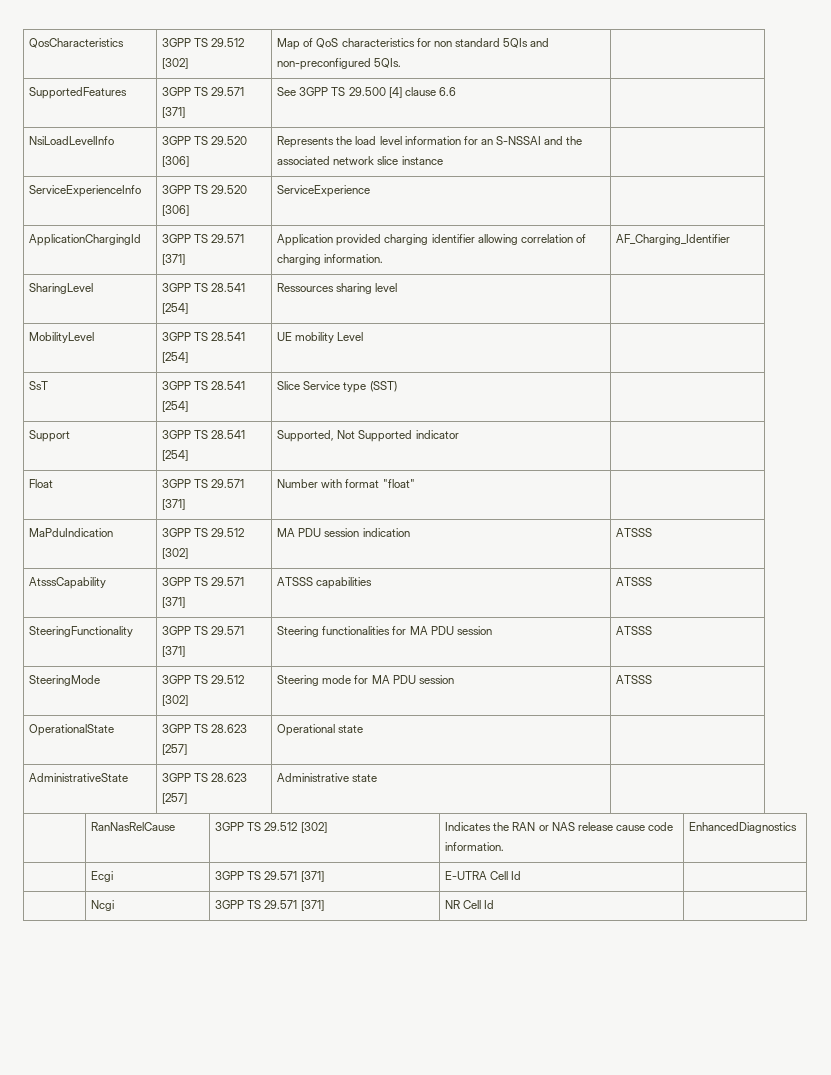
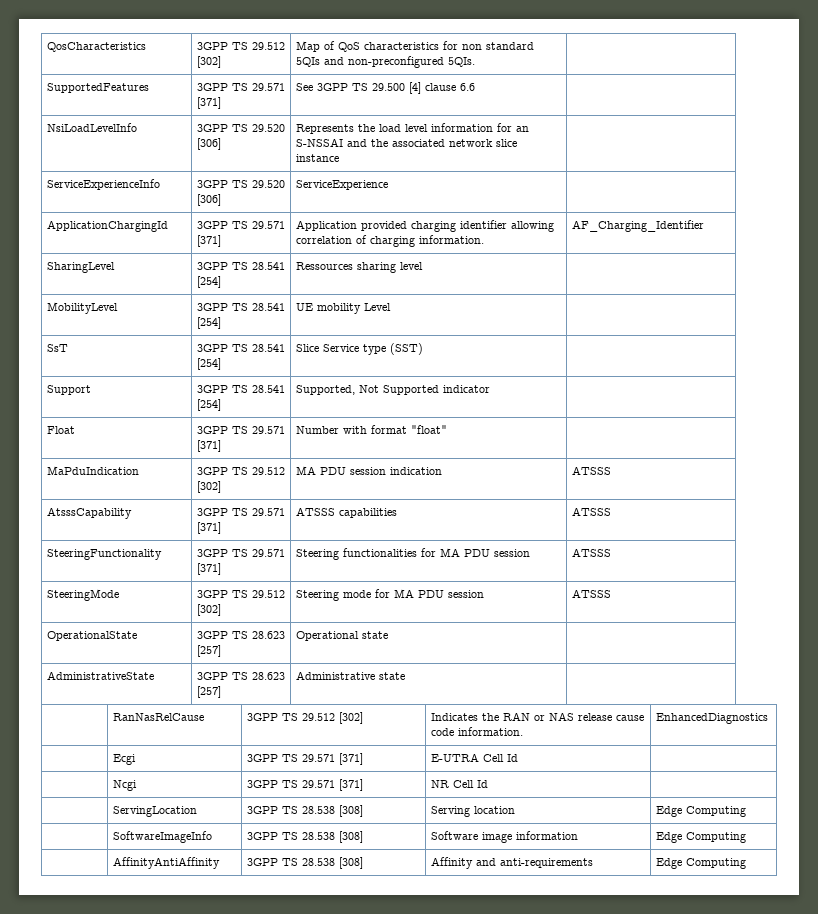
+ | ServingLocation | 3GPP TS 28.538 [308] | Serving location | Edge Computing
+ | SoftwareImageInfo | 3GPP TS 28.538 [308] | Software image information | Edge Computing
+ | AffinityAntiAffinity | 3GPP TS 28.538 [308] | Affinity and anti-requirements | Edge Computing

